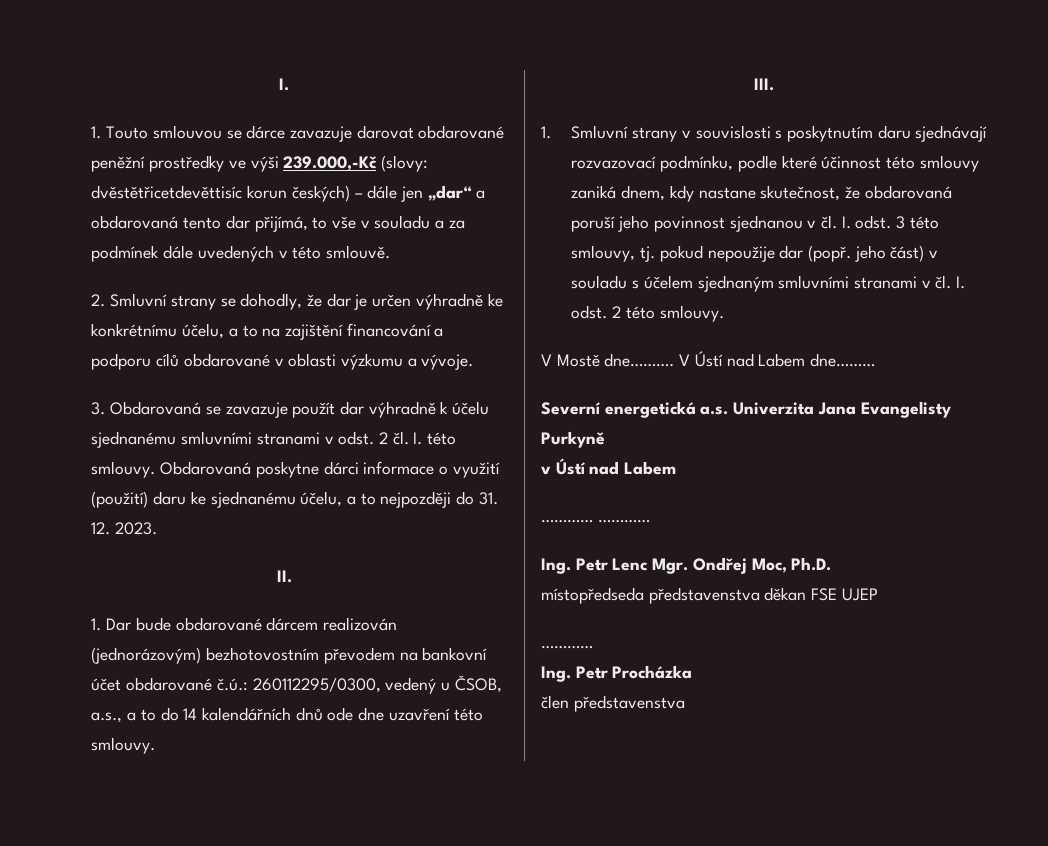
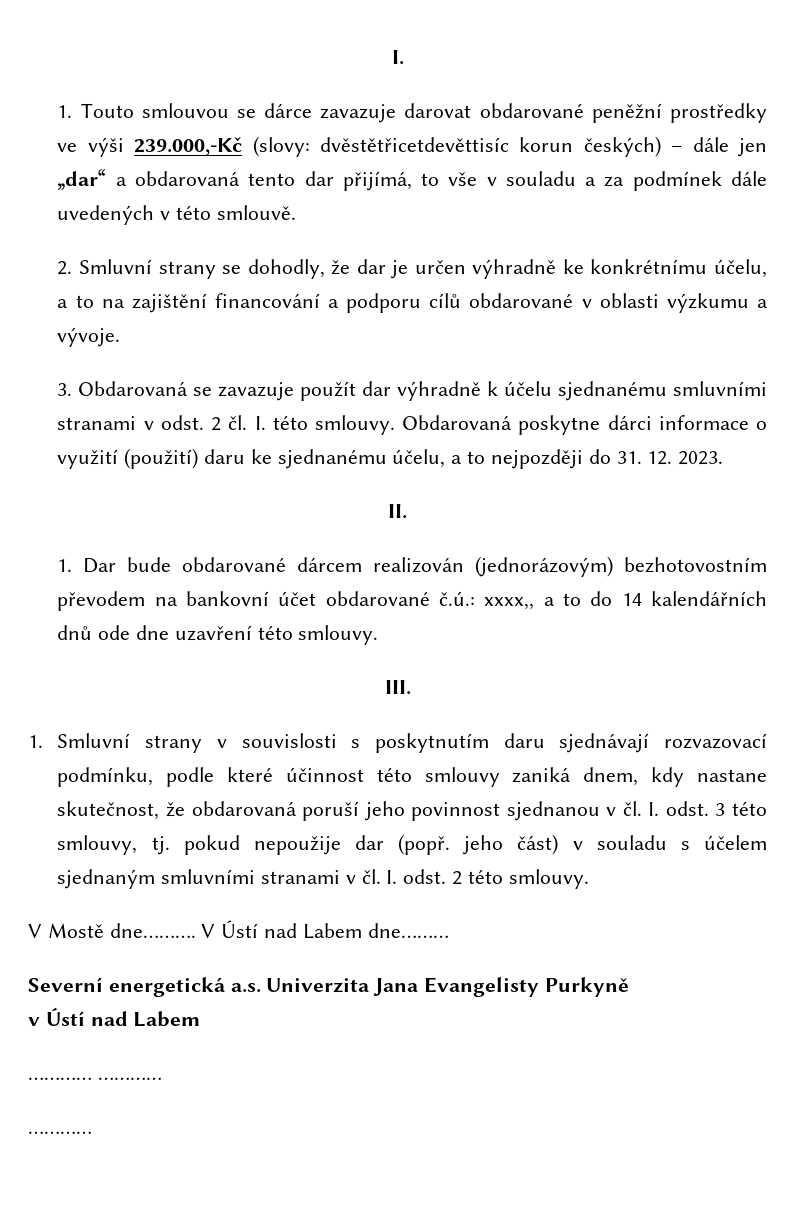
- 1. Dar bude obdarované dárcem realizován (jednorázovým) bezhotovostním převodem na bankovní účet obdarované č.ú.: 260112295/0300, vedený u ČSOB, a.s., a to do 14 kalendářních dnů ode dne uzavření této smlouvy.
+ 1. Dar bude obdarované dárcem realizován (jednorázovým) bezhotovostním převodem na bankovní účet obdarované č.ú.: xxxx,, a to do 14 kalendářních dnů ode dne uzavření této smlouvy.
  ………… …………
- Ing. Petr Lenc Mgr. Ondřej Moc, Ph.D.
- místopředseda představenstva děkan FSE UJEP
  …………
- Ing. Petr Procházka
- člen představenstva

